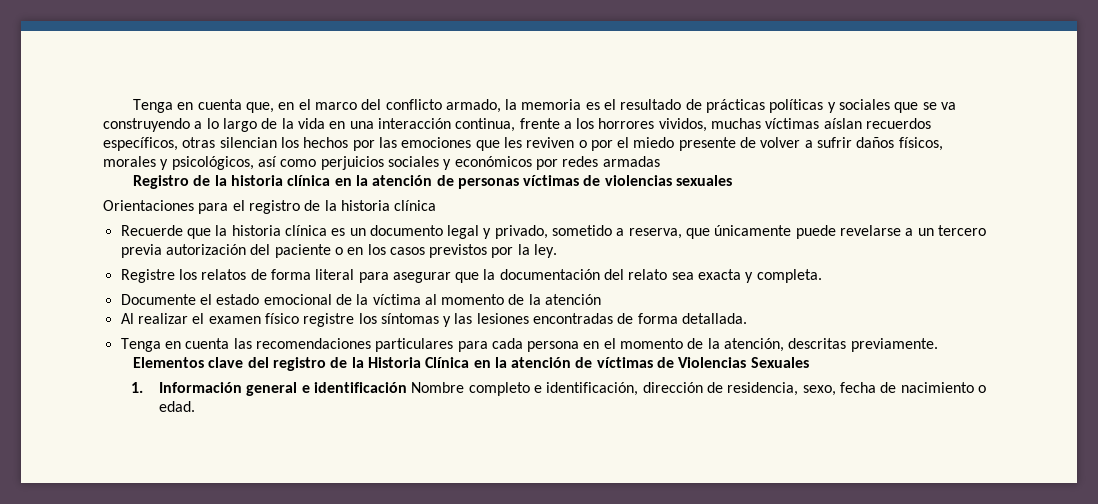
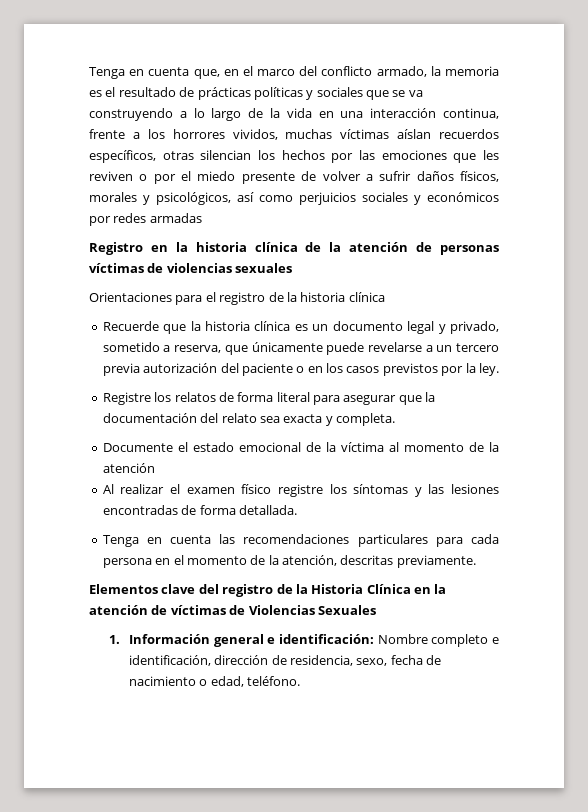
- Registro de la historia clínica en la atención de personas víctimas de violencias sexuales
+ Registro en la historia clínica de la atención de personas víctimas de violencias sexuales
- 1. Información general e identificación Nombre completo e identificación, dirección de residencia, sexo, fecha de nacimiento o edad.
+ 1. Información general e identificación: Nombre completo e identificación, dirección de residencia, sexo, fecha de nacimiento o edad, teléfono.

